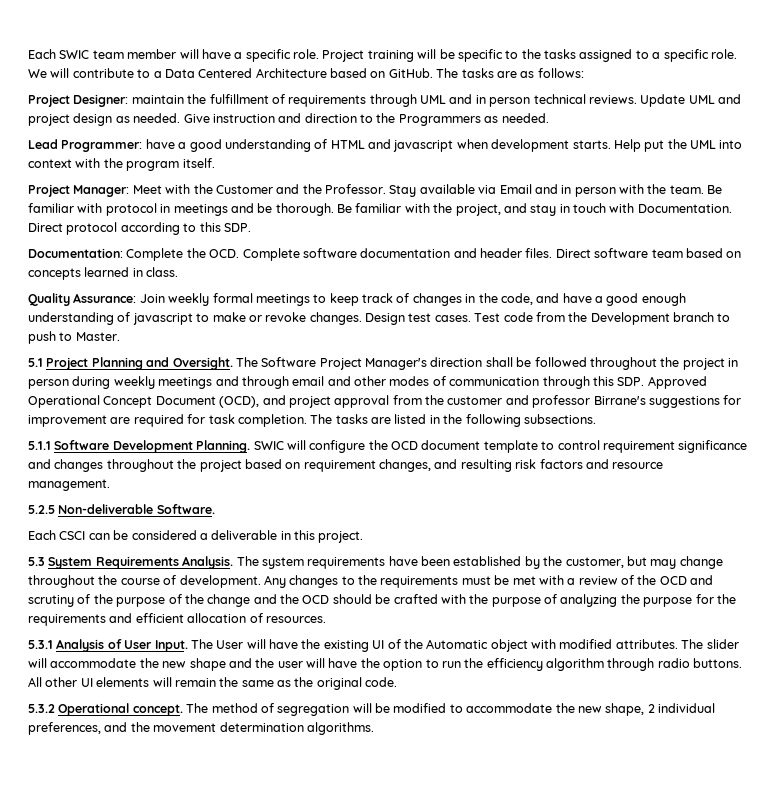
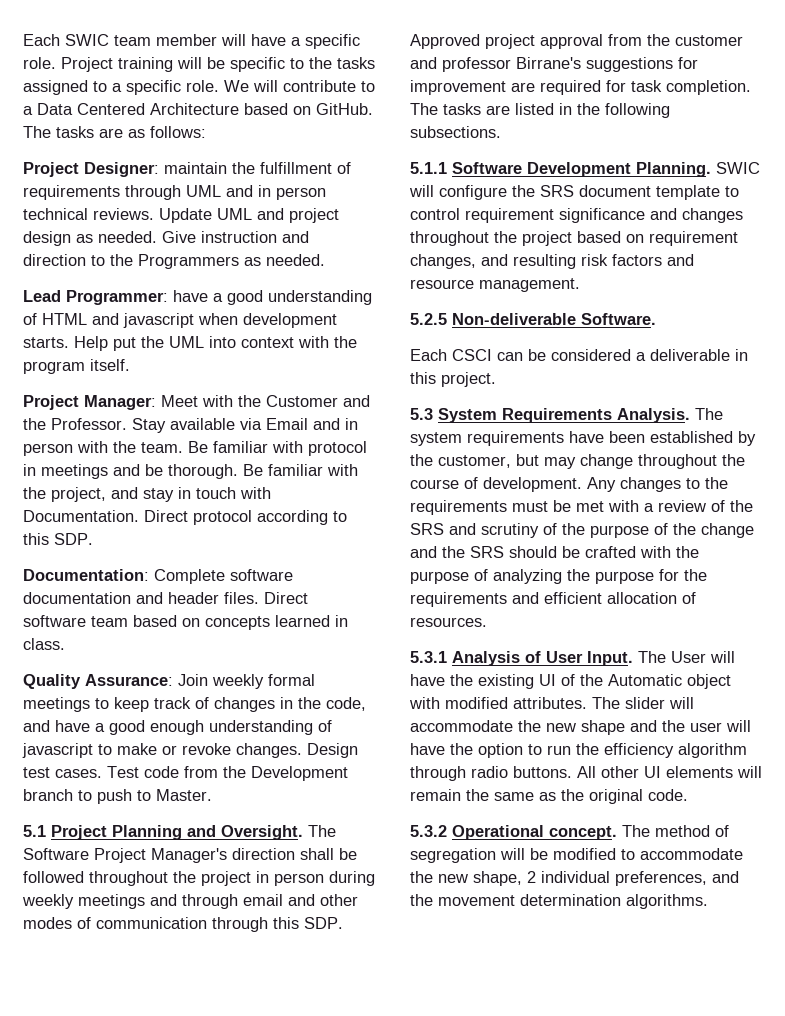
- Documentation: Complete the OCD. Complete software documentation and header files.
+ Documentation: Complete software documentation and header files.
- The Software Project Manager's direction shall be followed throughout the project in person during weekly meetings and through email and other modes of communication through this SDP. Approved Operational Concept Document (OCD), and project approval from the customer and professor Birrane's suggestions for improvement are required for task completion.
+ The Software Project Manager's direction shall be followed throughout the project in person during weekly meetings and through email and other modes of communication through this SDP. Approved project approval from the customer and professor Birrane's suggestions for improvement are required for task completion.
- SWIC will configure the OCD document template to control requirement significance and changes throughout the project based on requirement changes, and resulting risk factors and resource management.
+ SWIC will configure the SRS document template to control requirement significance and changes throughout the project based on requirement changes, and resulting risk factors and resource management.
- Any changes to the requirements must be met with a review of the OCD and scrutiny of the purpose of the change and the OCD should be crafted with the purpose of analyzing the purpose for the requirements and efficient allocation of resources.
+ Any changes to the requirements must be met with a review of the SRS and scrutiny of the purpose of the change and the SRS should be crafted with the purpose of analyzing the purpose for the requirements and efficient allocation of resources.

